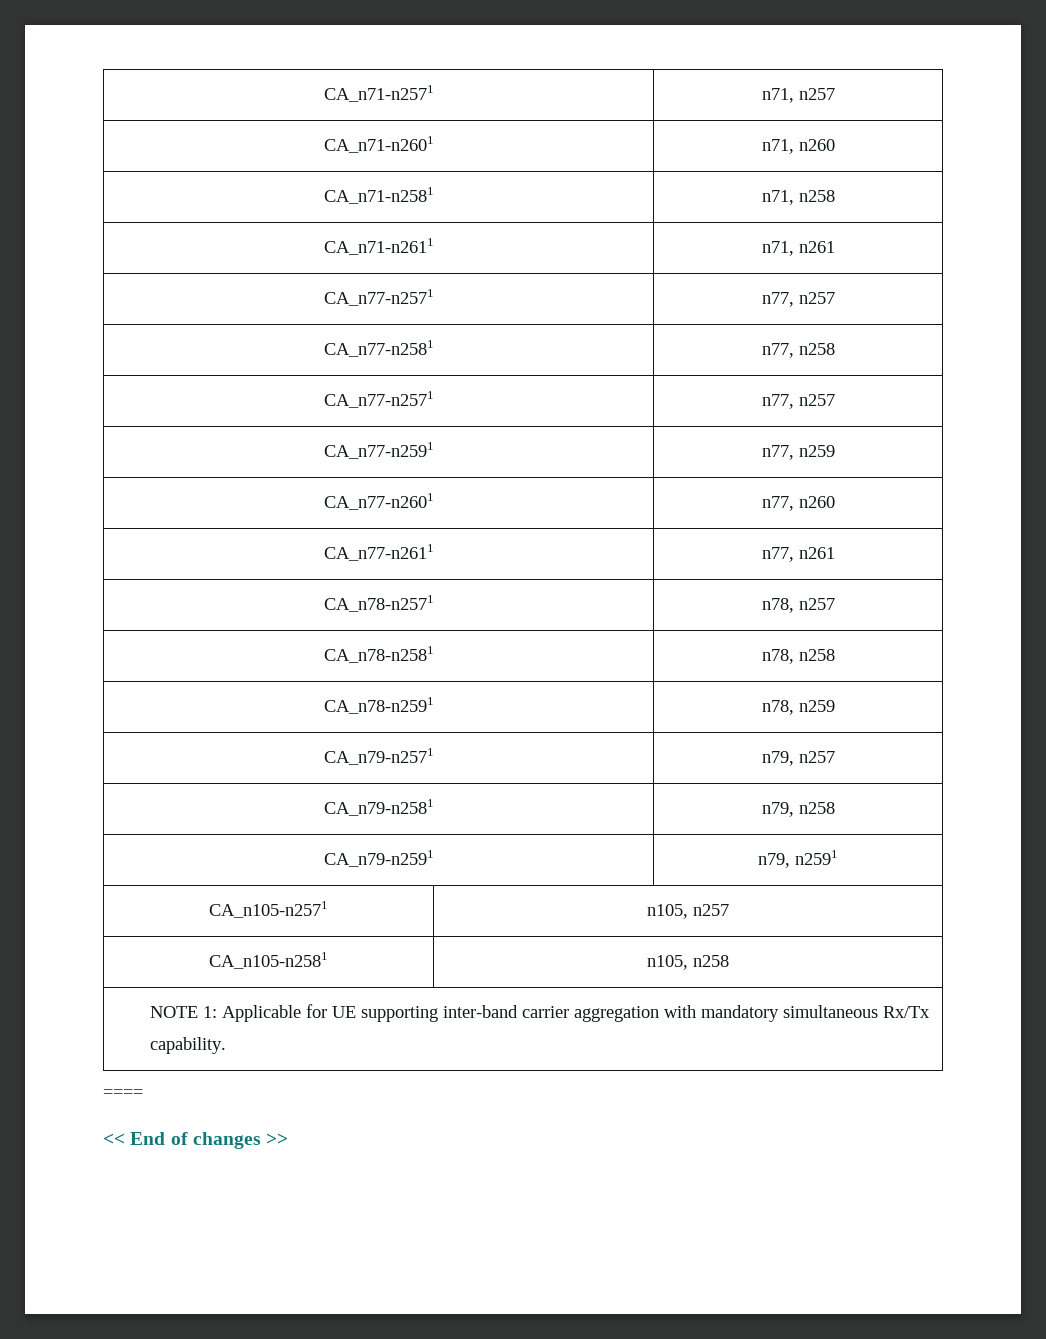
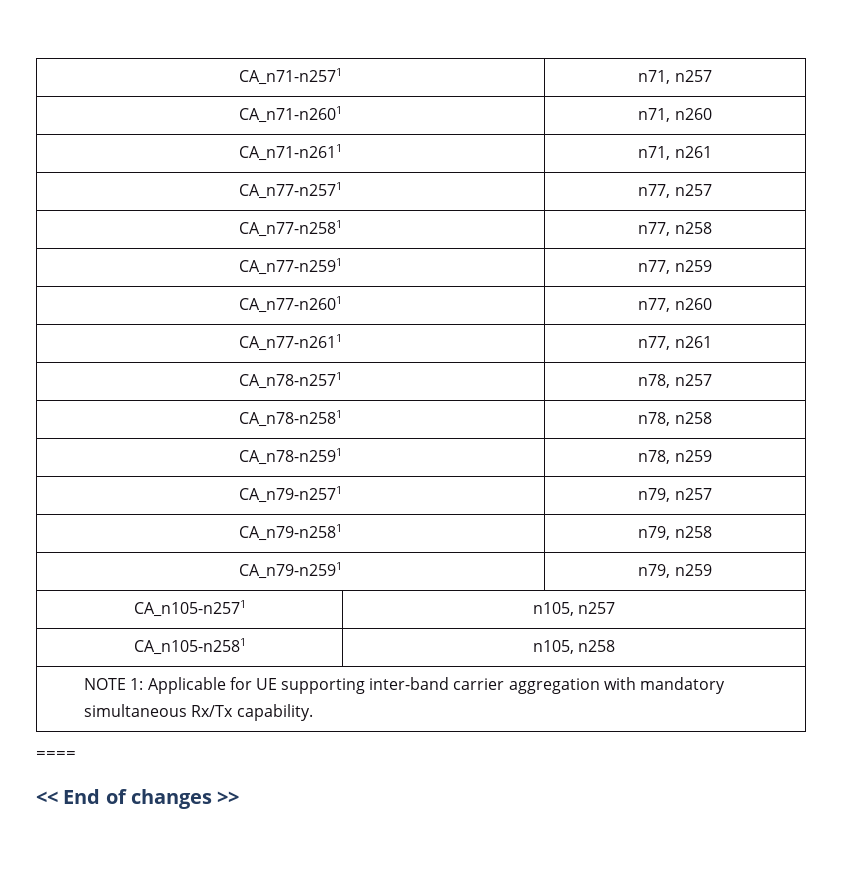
- CA_n71-n2581 | n71, n258
  CA_n77-n2581 | n77, n258
- CA_n77-n2571 | n77, n257
- CA_n79-n2591 | n79, n2591
+ CA_n79-n2591 | n79, n259

